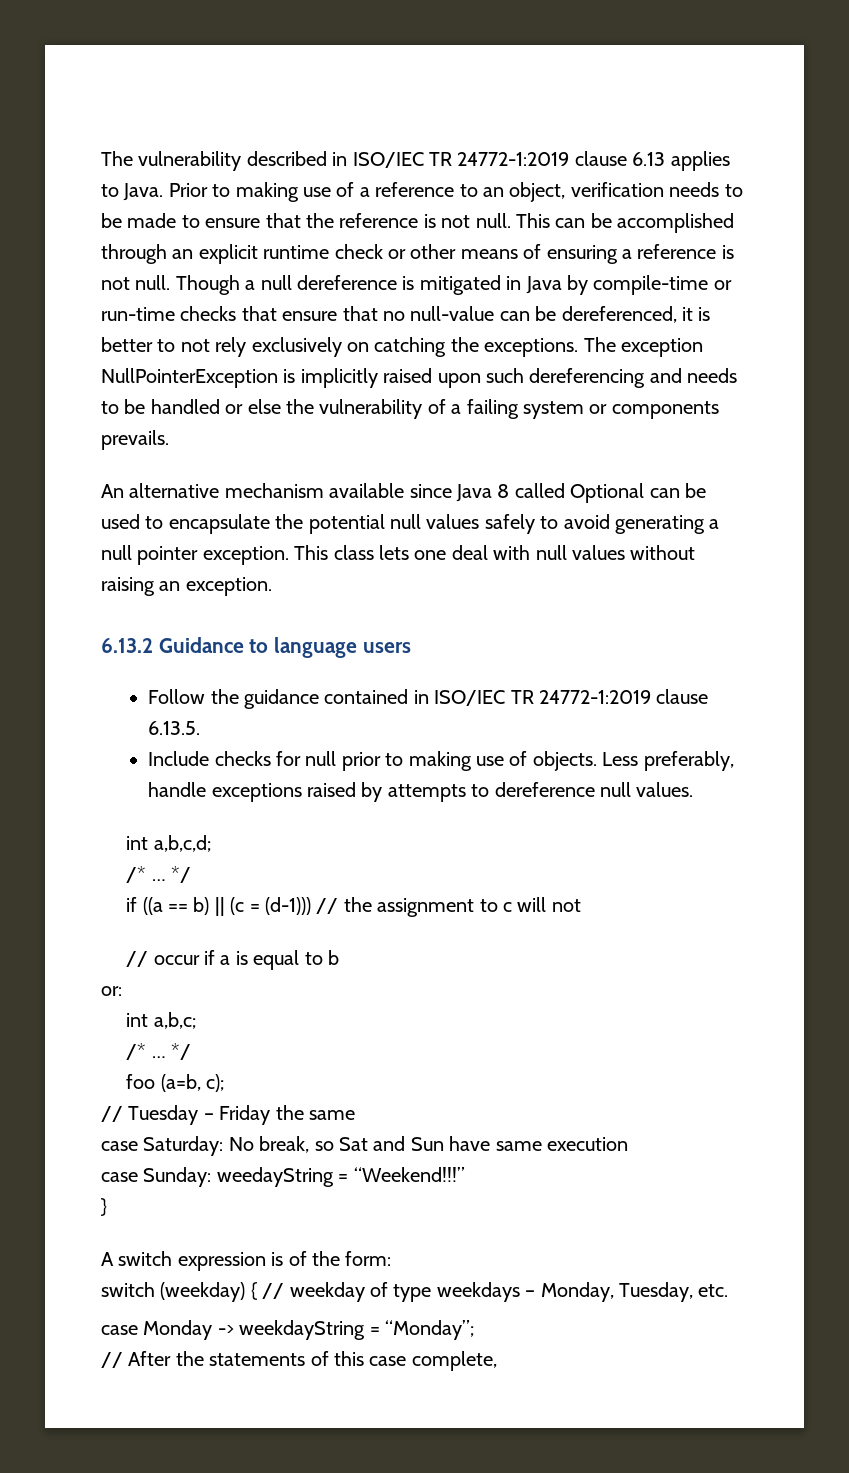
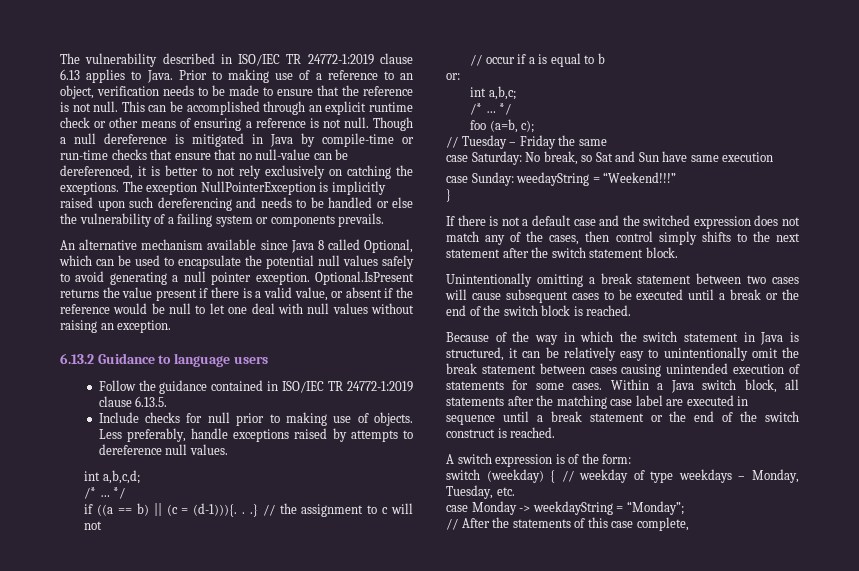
- An alternative mechanism available since Java 8 called Optional can be used to encapsulate the potential null values safely to avoid generating a null pointer exception.
+ An alternative mechanism available since Java 8 called Optional, which can be used to encapsulate the potential null values safely to avoid generating a null pointer exception.
- This class lets one deal with null values without raising an exception.
+ Optional.IsPresent returns the value present if there is a valid value, or absent if the reference would be null to let one deal with null values without raising an exception.
- if ((a == b) || (c = (d-1))) // the assignment to c will not
+ if ((a == b) || (c = (d-1))){. . .} // the assignment to c will not
+ If there is not a default case and the switched expression does not match any of the cases, then control simply shifts to the next statement after the switch statement block.
+ Unintentionally omitting a break statement between two cases will cause subsequent cases to be executed until a break or the end of the switch block is reached.
+ Because of the way in which the switch statement in Java is structured, it can be relatively easy to unintentionally omit the break statement between cases causing unintended execution of statements for some cases. Within a Java switch block, all statements after the matching case label are executed in sequence until a break statement or the end of the switch construct is reached.

